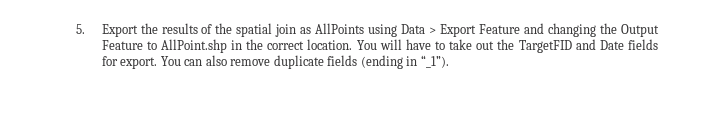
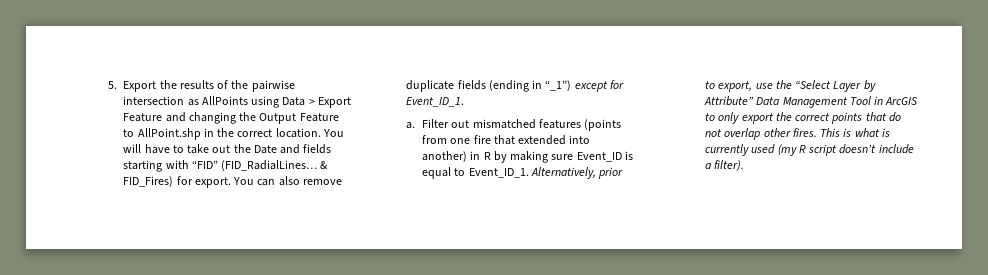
- 5. Export the results of the spatial join as AllPoints using Data > Export Feature and changing the Output Feature to AllPoint.shp in the correct location.
+ 5. Export the results of the pairwise intersection as AllPoints using Data > Export Feature and changing the Output Feature to AllPoint.shp in the correct location.
- You will have to take out the TargetFID and Date fields for export.
+ You will have to take out the Date and fields starting with “FID” (FID_RadialLines… & FID_Fires) for export.
- You can also remove duplicate fields (ending in “_1”).
+ You can also remove duplicate fields (ending in “_1”) except for Event_ID_1.
+ a. Filter out mismatched features (points from one fire that extended into another) in R by making sure Event_ID is equal to Event_ID_1. Alternatively, prior to export, use the “Select Layer by Attribute” Data Management Tool in ArcGIS to only export the correct points that do not overlap other fires. This is what is currently used (my R script doesn’t include a filter).

